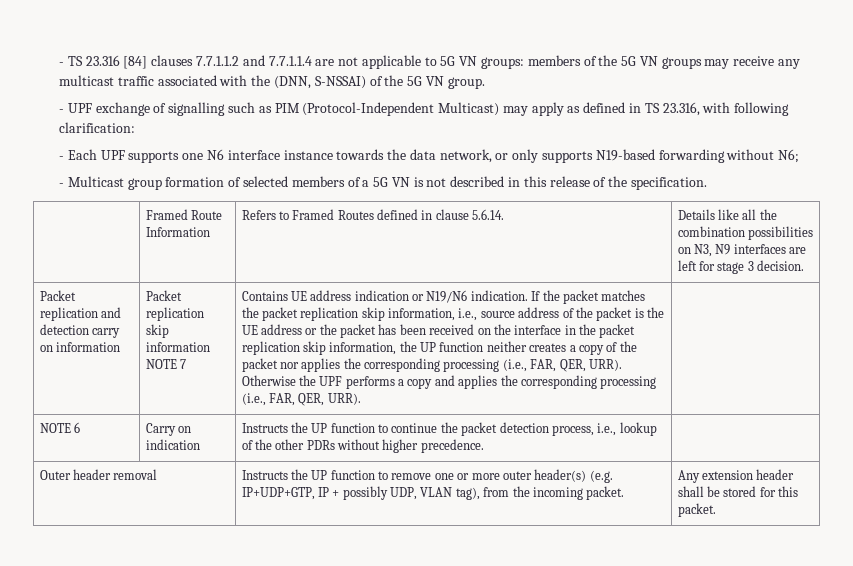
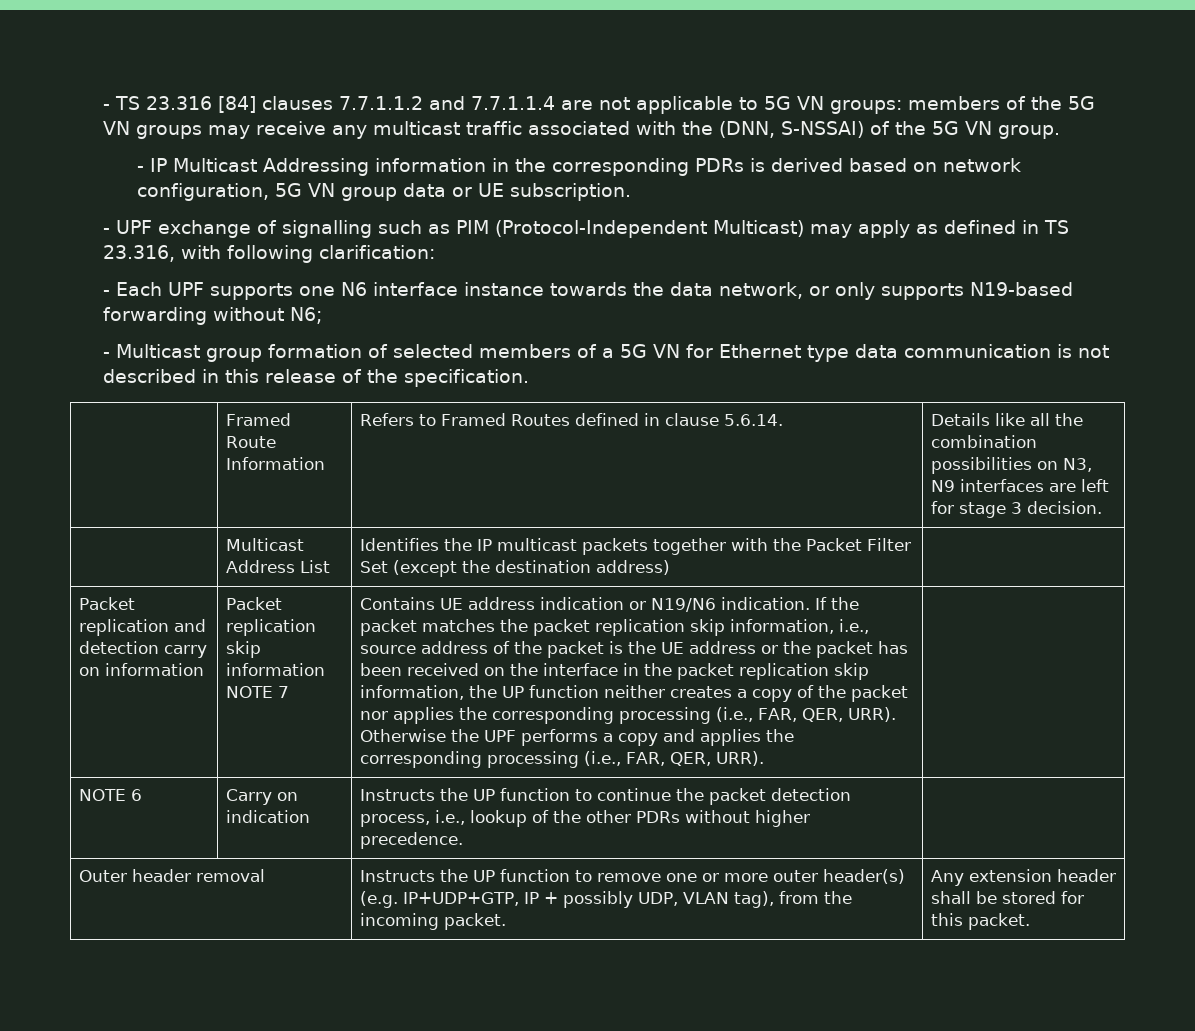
+ - IP Multicast Addressing information in the corresponding PDRs is derived based on network configuration, 5G VN group data or UE subscription.
- - Multicast group formation of selected members of a 5G VN is not described in this release of the specification.
+ - Multicast group formation of selected members of a 5G VN for Ethernet type data communication is not described in this release of the specification.
+ | Multicast Address List | Identifies the IP multicast packets together with the Packet Filter Set (except the destination address) |

